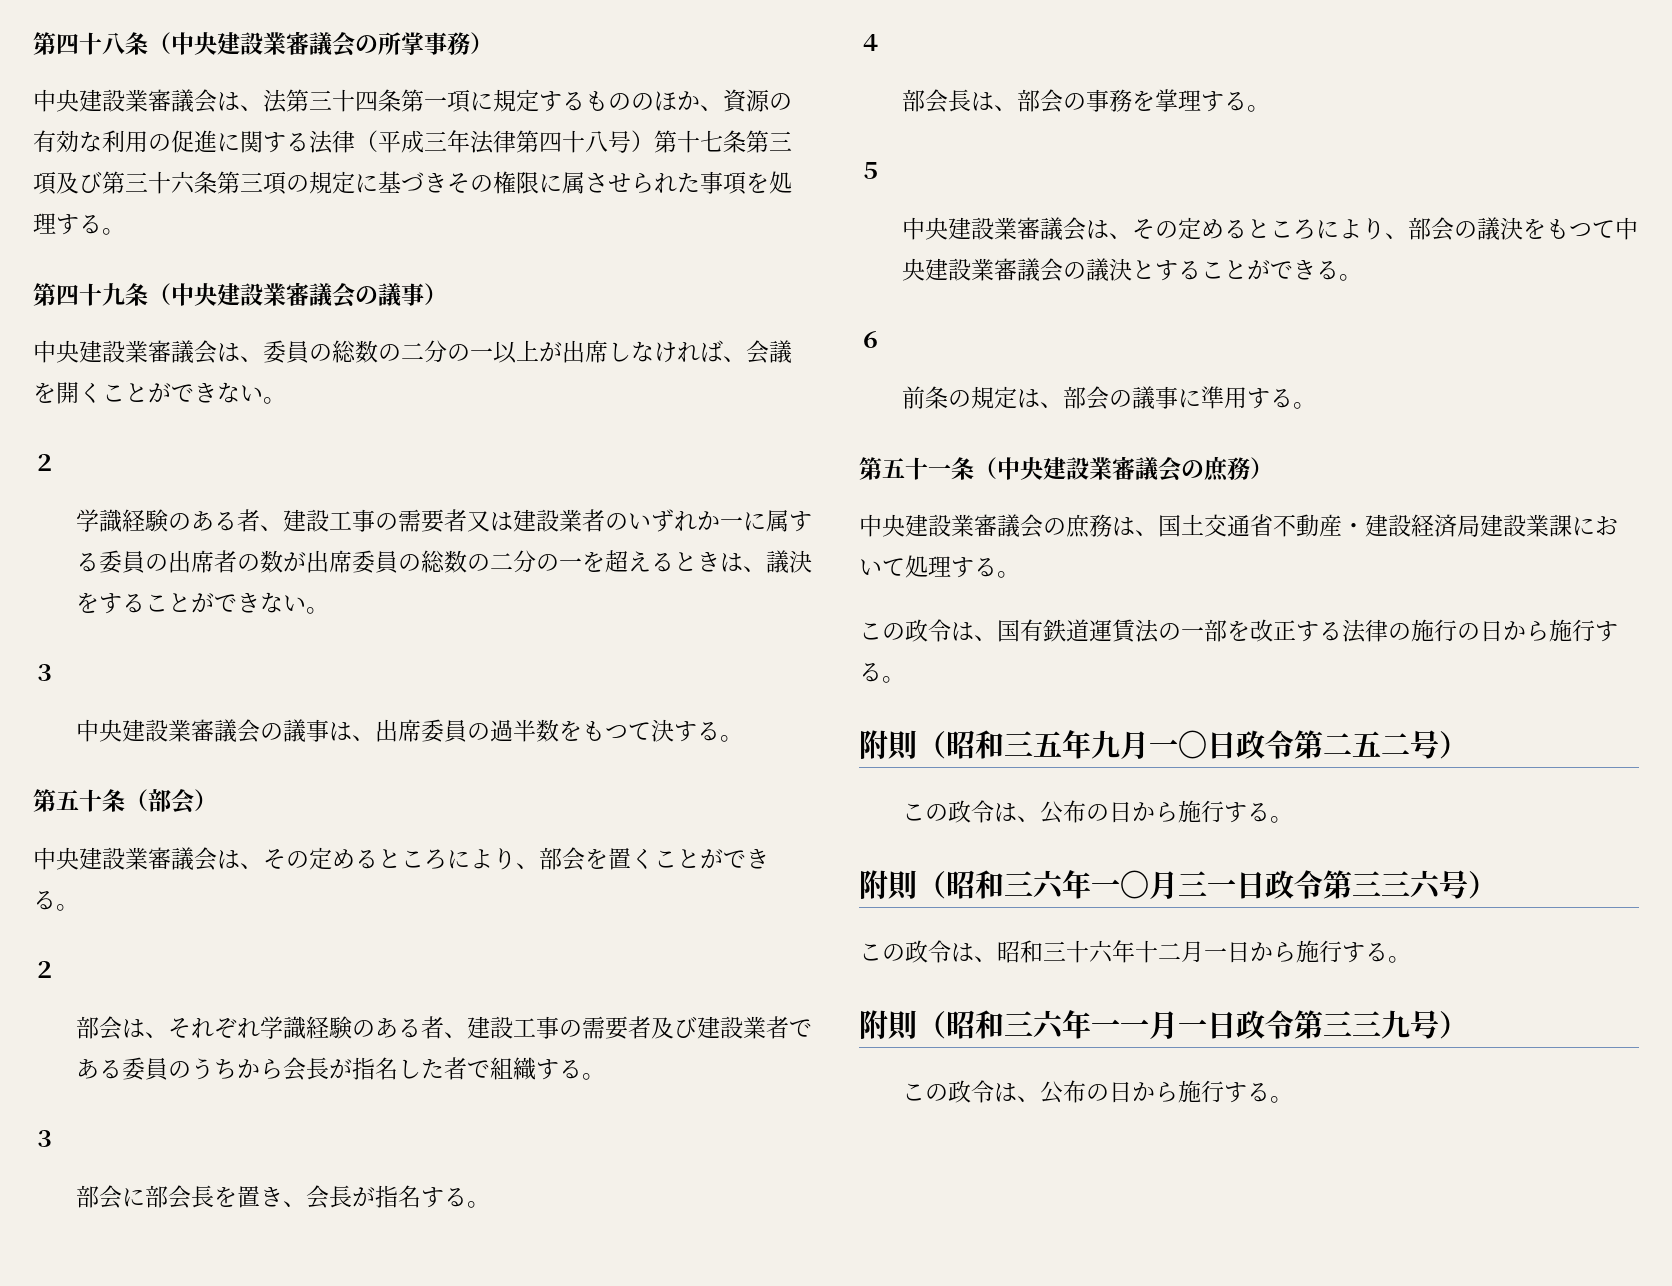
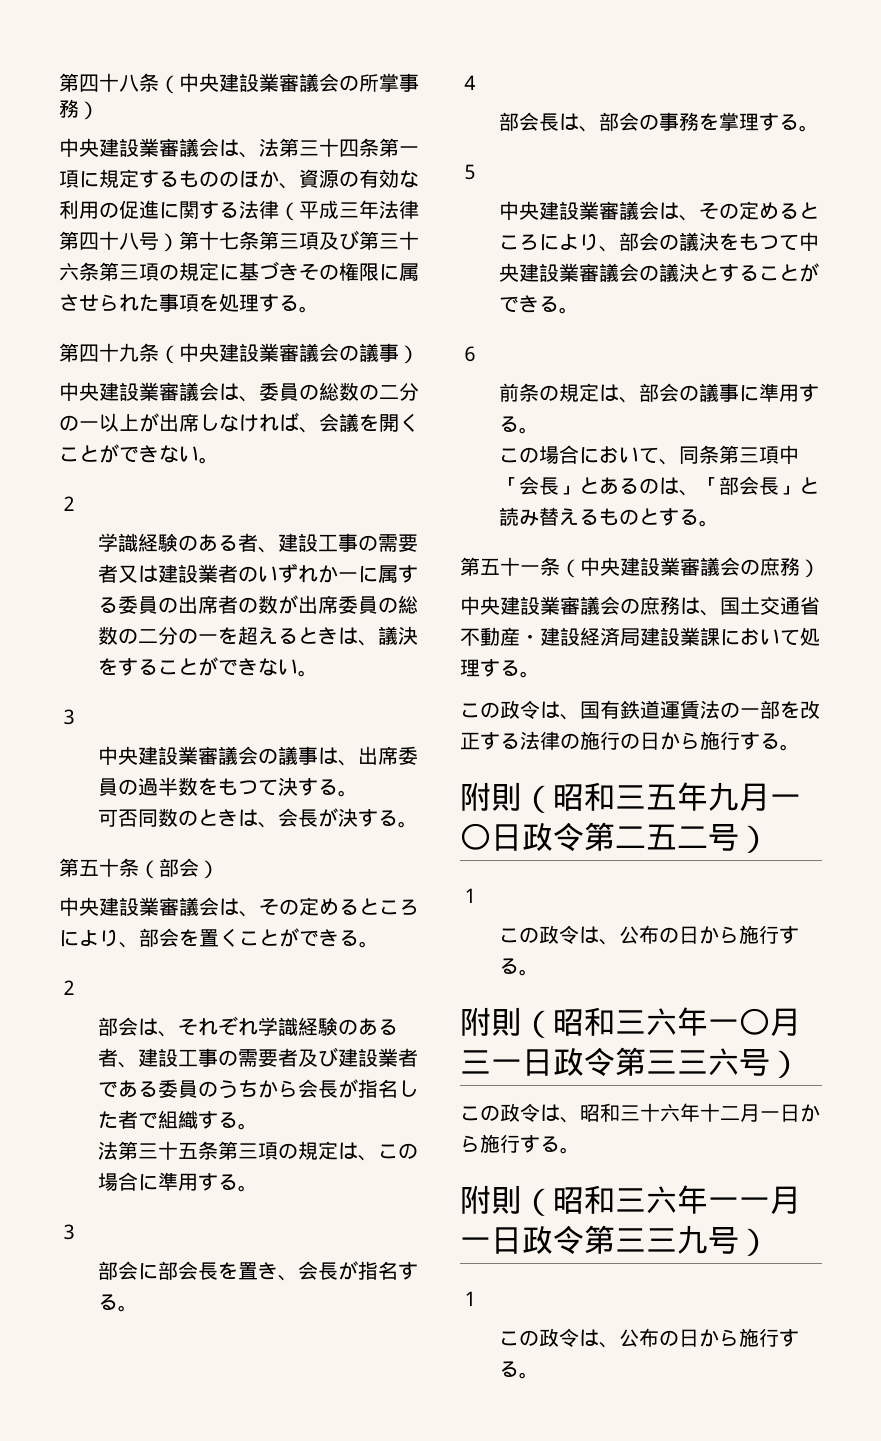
+ 可否同数のときは、会長が決する。
+ 法第三十五条第三項の規定は、この場合に準用する。
+ この場合において、同条第三項中「会長」とあるのは、「部会長」と読み替えるものとする。
  附則（昭和三五年九月一〇日政令第二五二号）
+ １
  附則（昭和三六年一一月一日政令第三三九号）
+ １

